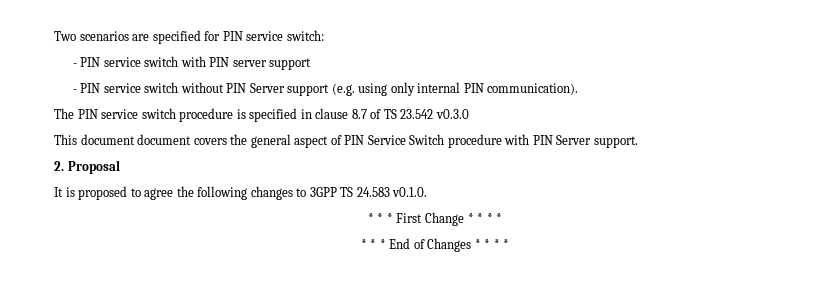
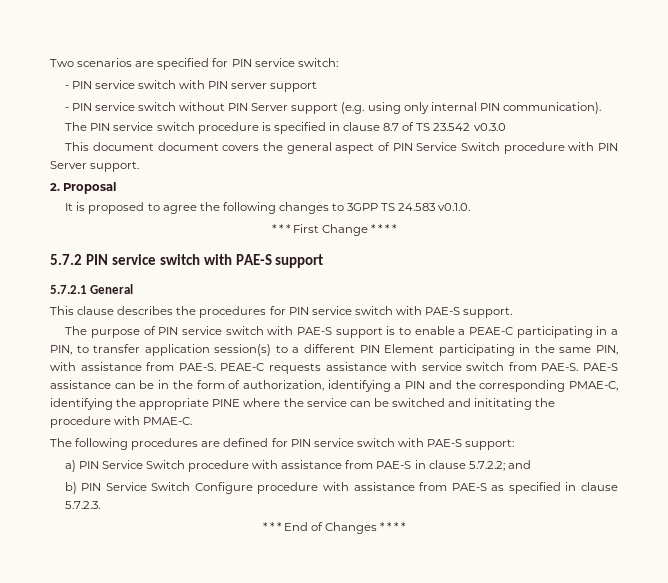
+ 5.7.2 PIN service switch with PAE-S support
+ 5.7.2.1 General
+ This clause describes the procedures for PIN service switch with PAE-S support.
+ The purpose of PIN service switch with PAE-S support is to enable a PEAE-C participating in a PIN, to transfer application session(s) to a different PIN Element participating in the same PIN, with assistance from PAE-S. PEAE-C requests assistance with service switch from PAE-S. PAE-S assistance can be in the form of authorization, identifying a PIN and the corresponding PMAE-C, identifying the appropriate PINE where the service can be switched and inititating the procedure with PMAE-C.
+ The following procedures are defined for PIN service switch with PAE-S support:
+ a) PIN Service Switch procedure with assistance from PAE-S in clause 5.7.2.2; and
+ b) PIN Service Switch Configure procedure with assistance from PAE-S as specified in clause 5.7.2.3.

